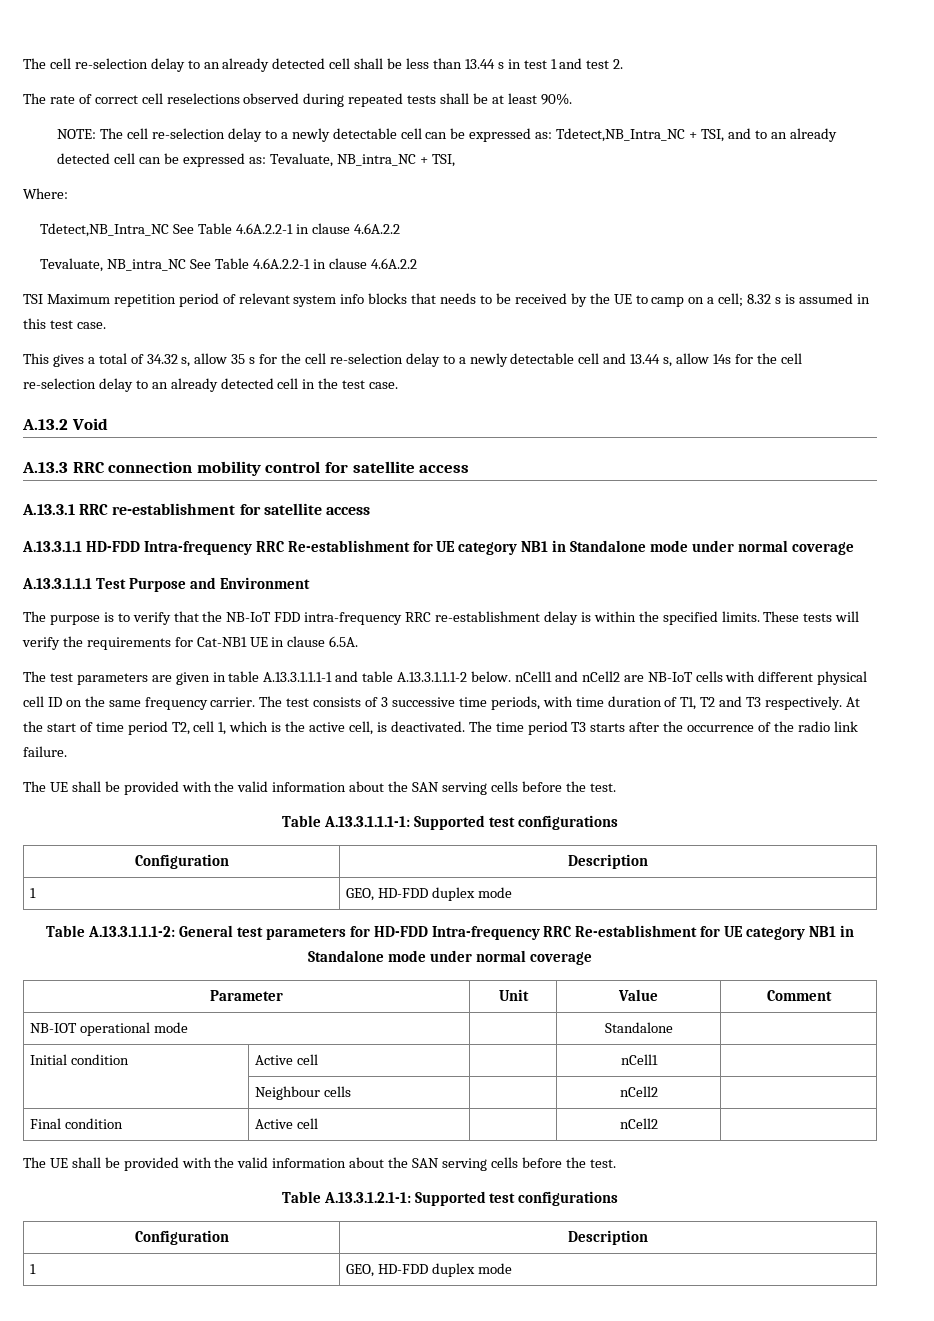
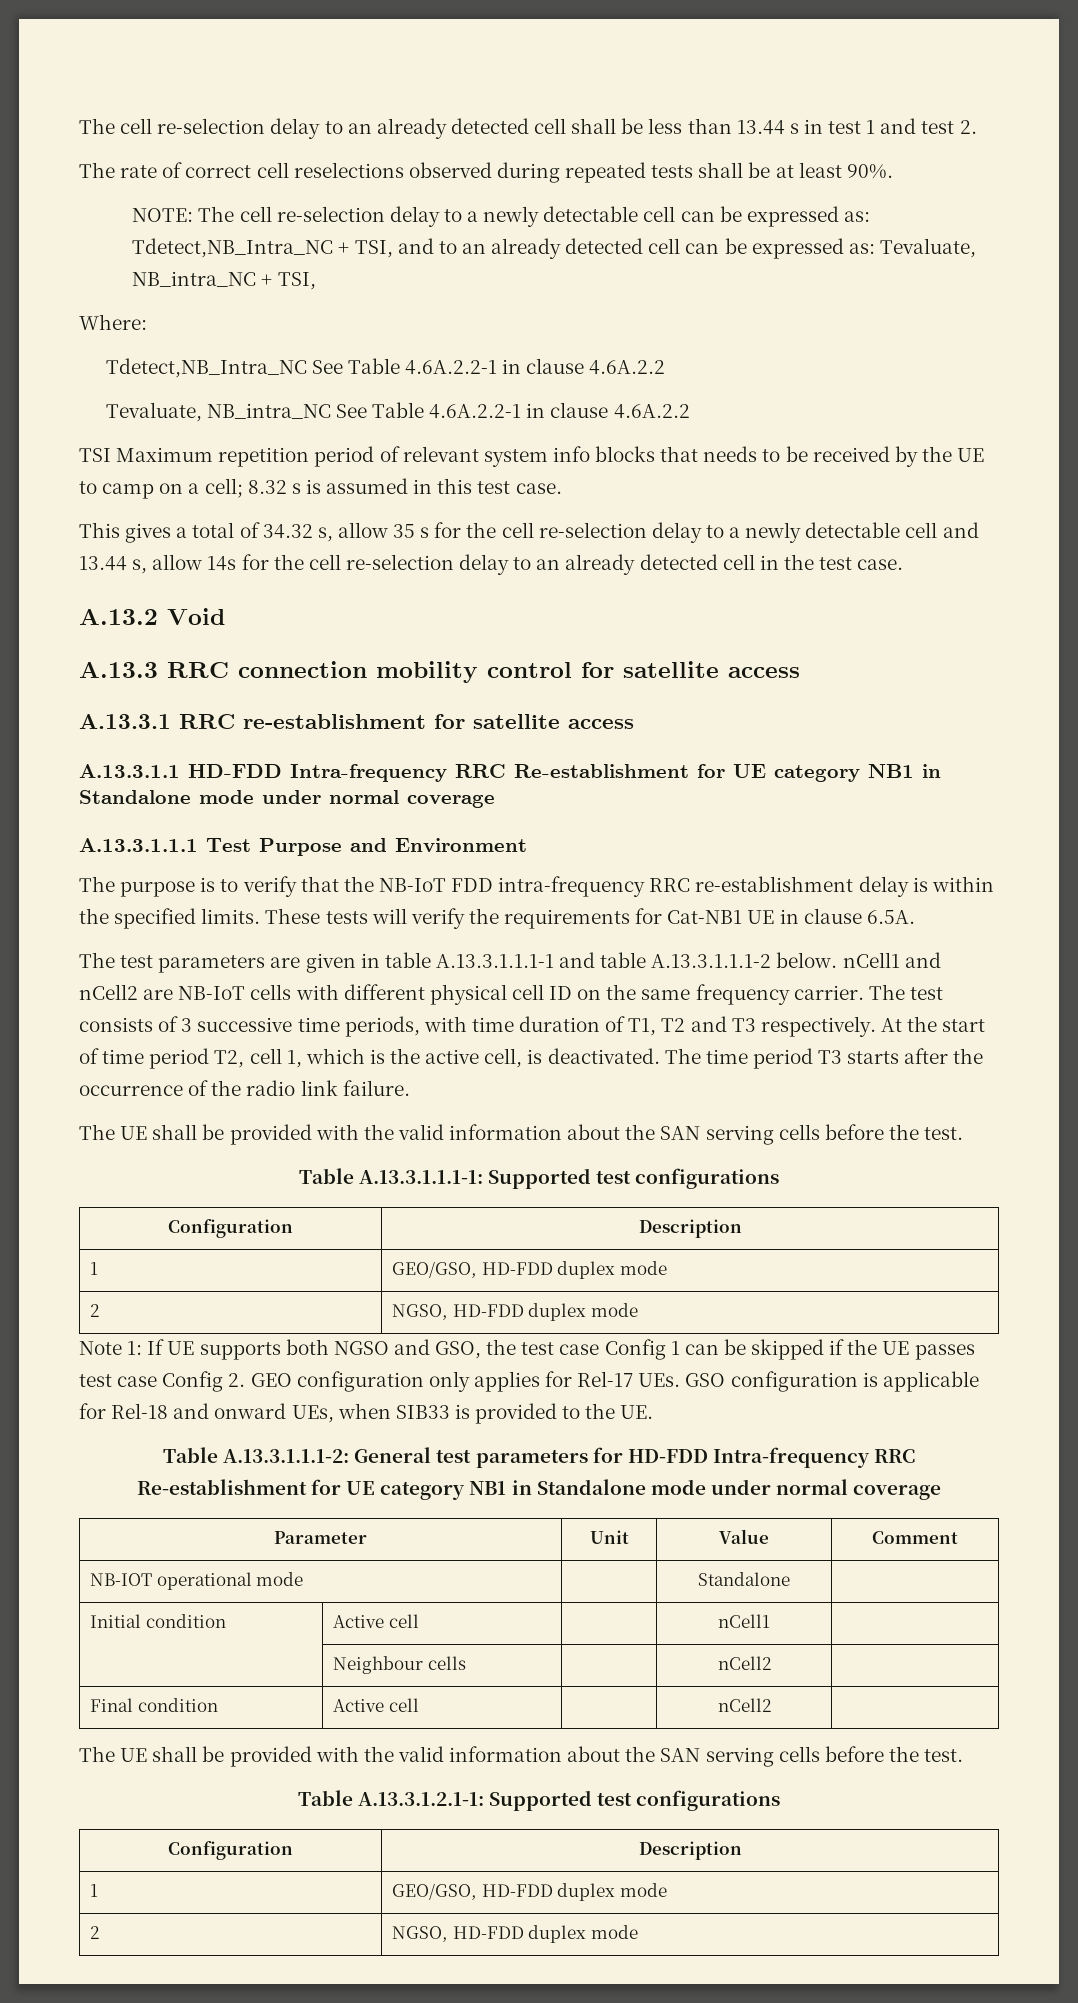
  Table A.13.3.1.1.1-1: Supported test configurations
  Configuration | Description
- 1 | GEO, HD-FDD duplex mode
+ 1 | GEO/GSO, HD-FDD duplex mode
+ 2 | NGSO, HD-FDD duplex mode
+ Note 1: If UE supports both NGSO and GSO, the test case Config 1 can be skipped if the UE passes test case Config 2. GEO configuration only applies for Rel-17 UEs. GSO configuration is applicable for Rel-18 and onward UEs, when SIB33 is provided to the UE.
  Table A.13.3.1.2.1-1: Supported test configurations
  Configuration | Description
- 1 | GEO, HD-FDD duplex mode
+ 1 | GEO/GSO, HD-FDD duplex mode
+ 2 | NGSO, HD-FDD duplex mode

